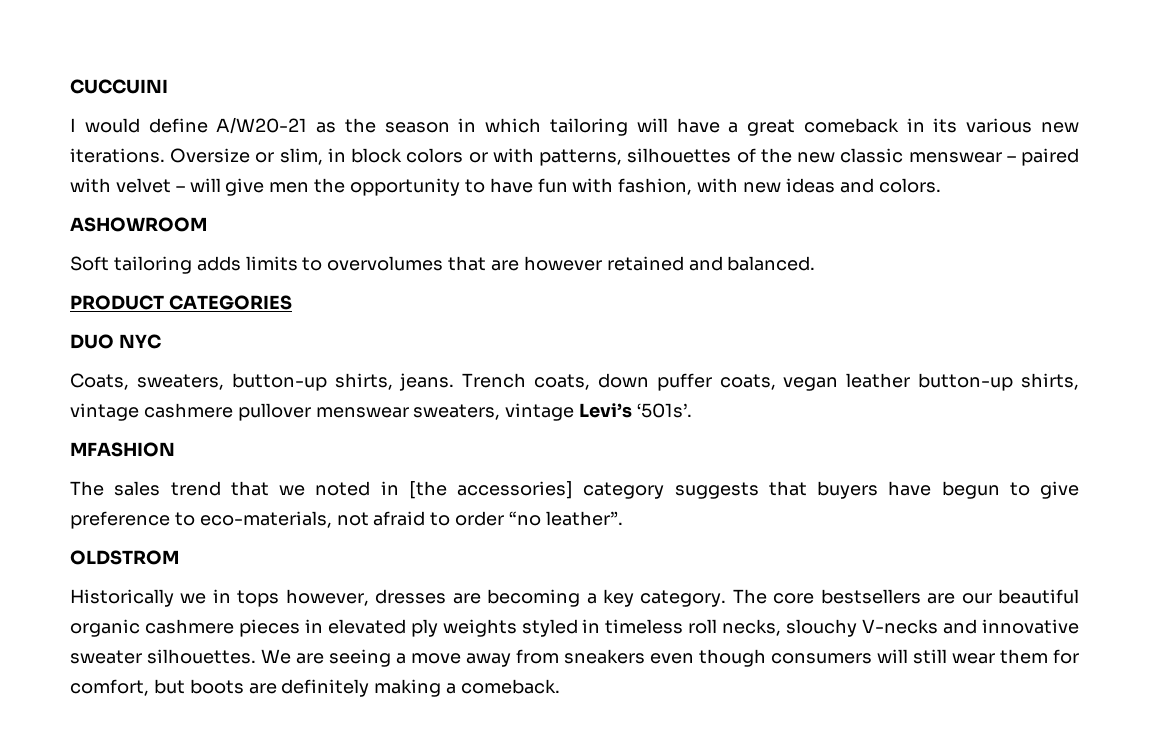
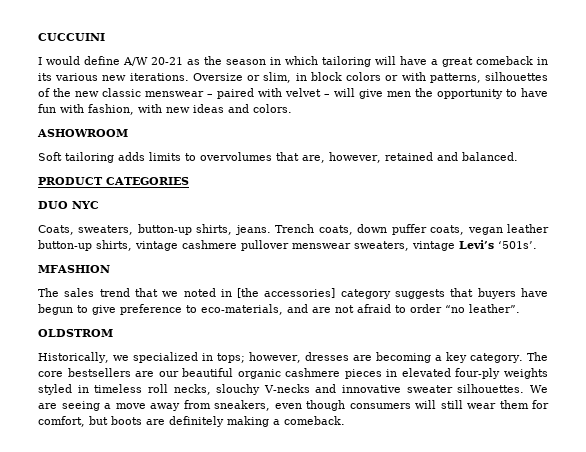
- I would define A/W20-21 as the season in which tailoring will have a great comeback in its various new iterations.
+ I would define A/W 20-21 as the season in which tailoring will have a great comeback in its various new iterations.
- Soft tailoring adds limits to overvolumes that are however retained and balanced.
+ Soft tailoring adds limits to overvolumes that are, however, retained and balanced.
- The sales trend that we noted in [the accessories] category suggests that buyers have begun to give preference to eco-materials, not afraid to order “no leather”.
+ The sales trend that we noted in [the accessories] category suggests that buyers have begun to give preference to eco-materials, and are not afraid to order “no leather”.
- Historically we in tops however, dresses are becoming a key category.
+ Historically, we specialized in tops; however, dresses are becoming a key category.
- The core bestsellers are our beautiful organic cashmere pieces in elevated ply weights styled in timeless roll necks, slouchy V-necks and innovative sweater silhouettes.
+ The core bestsellers are our beautiful organic cashmere pieces in elevated four-ply weights styled in timeless roll necks, slouchy V-necks and innovative sweater silhouettes.
- We are seeing a move away from sneakers even though consumers will still wear them for comfort, but boots are definitely making a comeback.
+ We are seeing a move away from sneakers, even though consumers will still wear them for comfort, but boots are definitely making a comeback.

